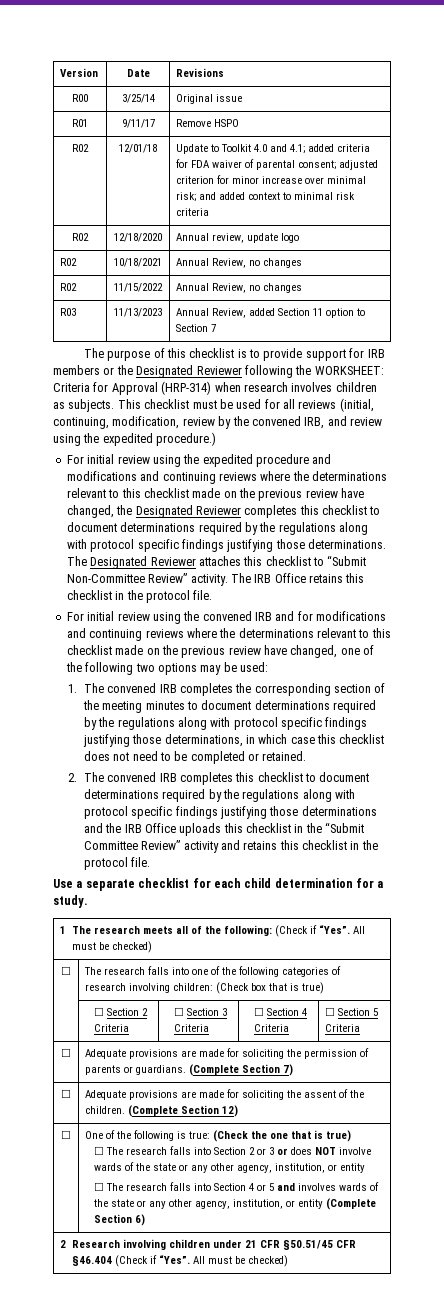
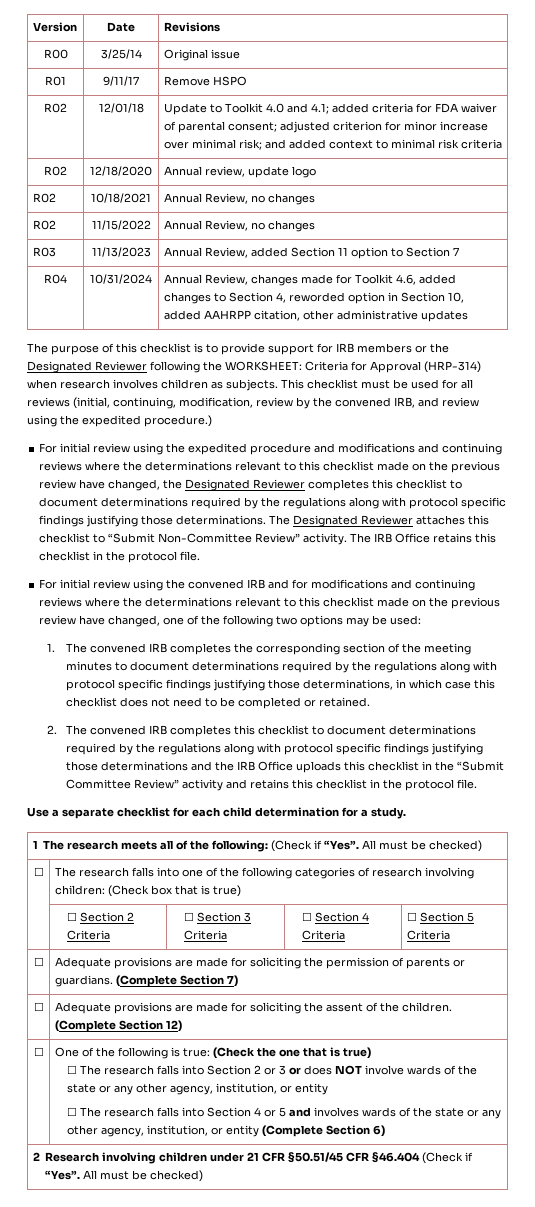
+ R04 | 10/31/2024 | Annual Review, changes made for Toolkit 4.6, added changes to Section 4, reworded option in Section 10, added AAHRPP citation, other administrative updates

